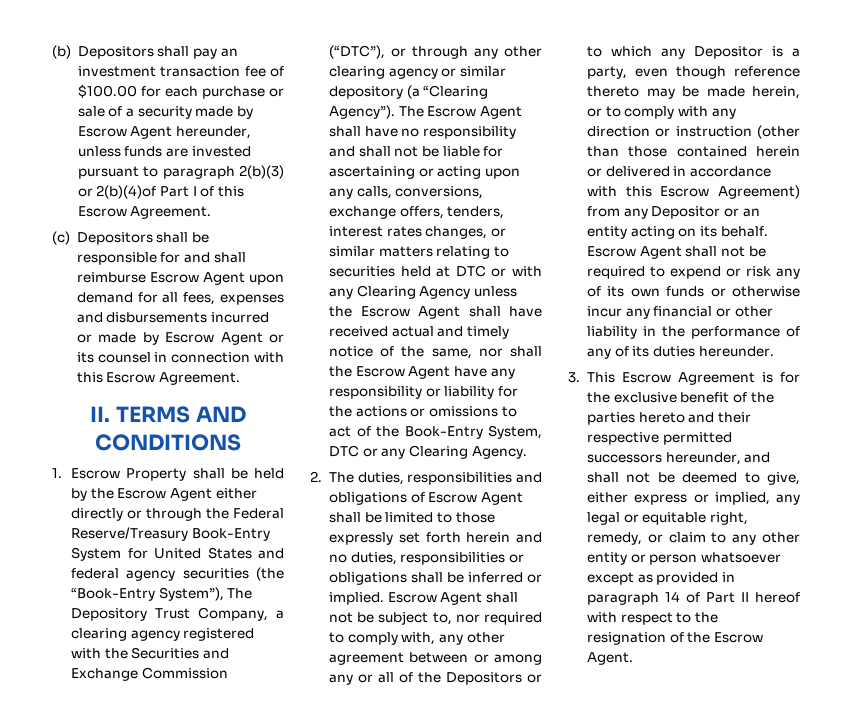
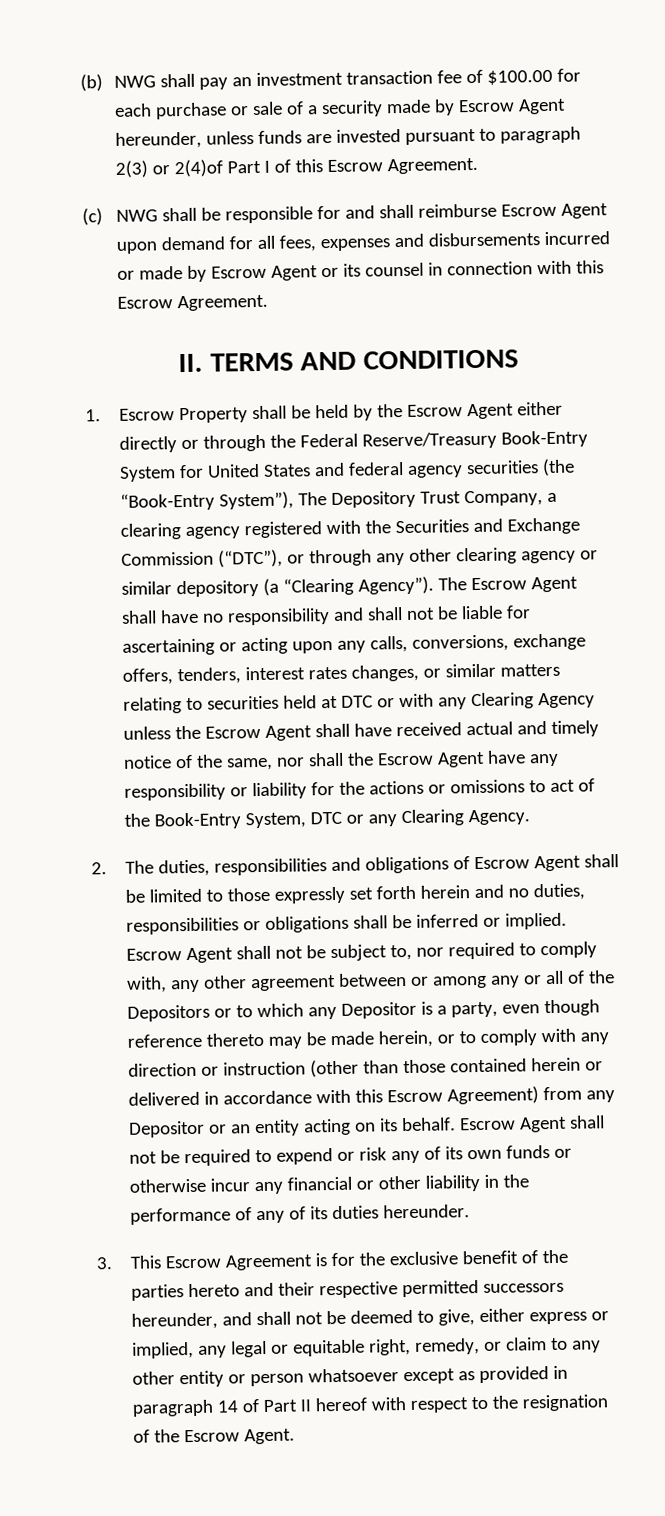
- (b) Depositors shall pay an investment transaction fee of $100.00 for each purchase or sale of a security made by Escrow Agent hereunder, unless funds are invested pursuant to paragraph 2(b)(3) or 2(b)(4)of Part I of this Escrow Agreement.
+ (b) NWG shall pay an investment transaction fee of $100.00 for each purchase or sale of a security made by Escrow Agent hereunder, unless funds are invested pursuant to paragraph 2(3) or 2(4)of Part I of this Escrow Agreement.
- (c) Depositors shall be responsible for and shall reimburse Escrow Agent upon demand for all fees, expenses and disbursements incurred or made by Escrow Agent or its counsel in connection with this Escrow Agreement.
+ (c) NWG shall be responsible for and shall reimburse Escrow Agent upon demand for all fees, expenses and disbursements incurred or made by Escrow Agent or its counsel in connection with this Escrow Agreement.

